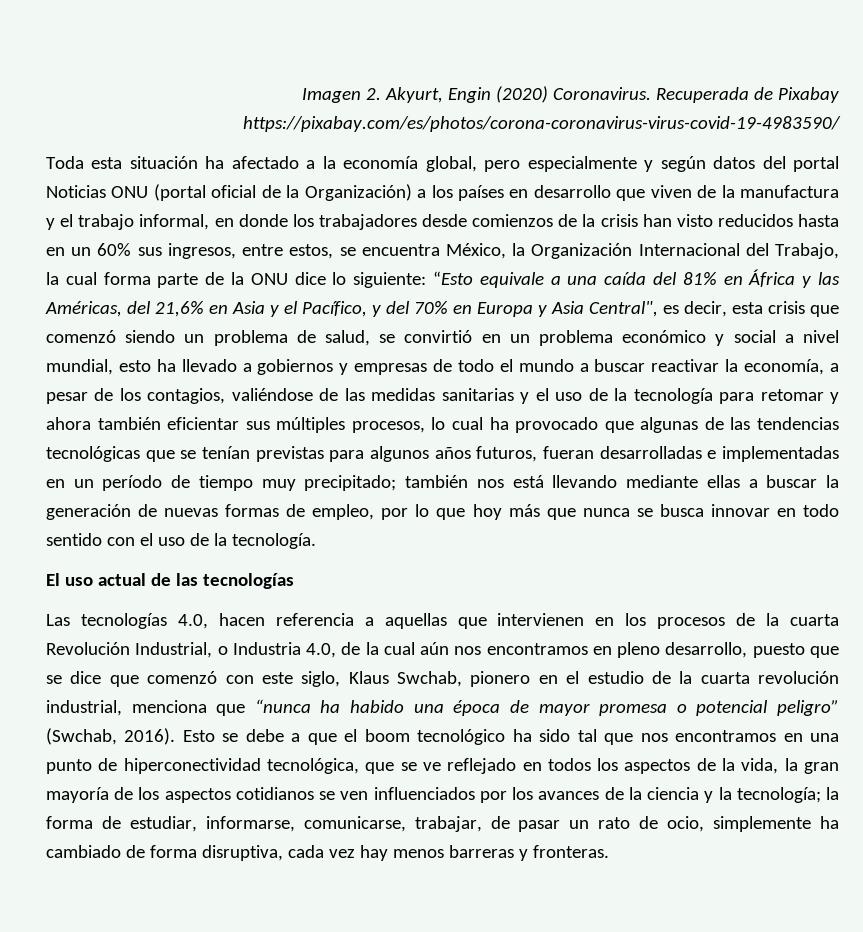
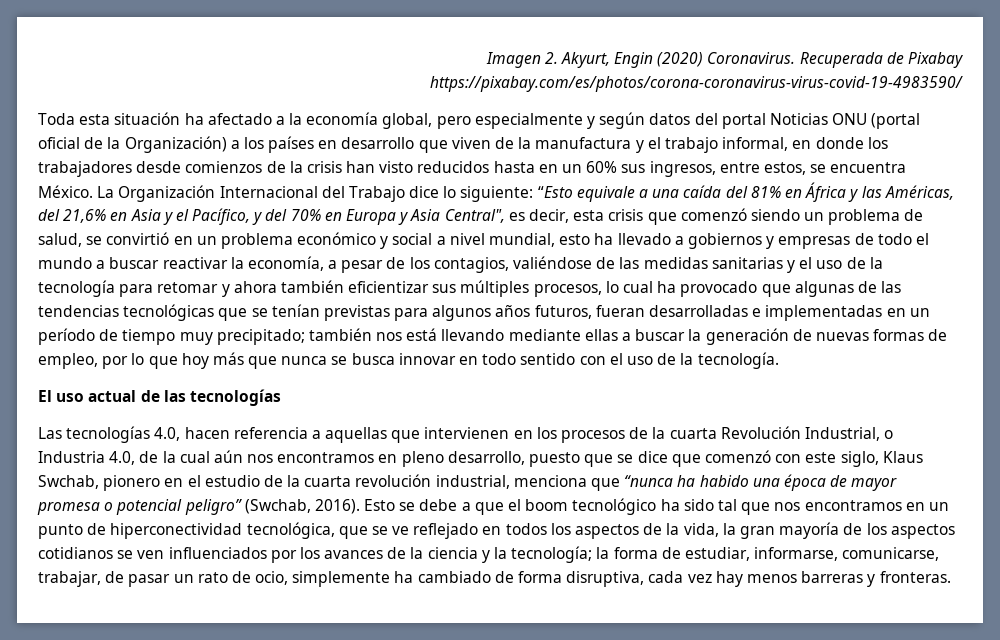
- Toda esta situación ha afectado a la economía global, pero especialmente y según datos del portal Noticias ONU (portal oficial de la Organización) a los países en desarrollo que viven de la manufactura y el trabajo informal, en donde los trabajadores desde comienzos de la crisis han visto reducidos hasta en un 60% sus ingresos, entre estos, se encuentra México, la Organización Internacional del Trabajo, la cual forma parte de la ONU dice lo siguiente:
+ Toda esta situación ha afectado a la economía global, pero especialmente y según datos del portal Noticias ONU (portal oficial de la Organización) a los países en desarrollo que viven de la manufactura y el trabajo informal, en donde los trabajadores desde comienzos de la crisis han visto reducidos hasta en un 60% sus ingresos, entre estos, se encuentra México. La Organización Internacional del Trabajo dice lo siguiente:
- “Esto equivale a una caída del 81% en África y las Américas, del 21,6% en Asia y el Pacífico, y del 70% en Europa y Asia Central", es decir, esta crisis que comenzó siendo un problema de salud, se convirtió en un problema económico y social a nivel mundial, esto ha llevado a gobiernos y empresas de todo el mundo a buscar reactivar la economía, a pesar de los contagios, valiéndose de las medidas sanitarias y el uso de la tecnología para retomar y ahora también eficientar sus múltiples procesos, lo cual ha provocado que algunas de las tendencias tecnológicas que se tenían previstas para algunos años futuros, fueran desarrolladas e implementadas en un período de tiempo muy precipitado;
+ “Esto equivale a una caída del 81% en África y las Américas, del 21,6% en Asia y el Pacífico, y del 70% en Europa y Asia Central", es decir, esta crisis que comenzó siendo un problema de salud, se convirtió en un problema económico y social a nivel mundial, esto ha llevado a gobiernos y empresas de todo el mundo a buscar reactivar la economía, a pesar de los contagios, valiéndose de las medidas sanitarias y el uso de la tecnología para retomar y ahora también eficientizar sus múltiples procesos, lo cual ha provocado que algunas de las tendencias tecnológicas que se tenían previstas para algunos años futuros, fueran desarrolladas e implementadas en un período de tiempo muy precipitado;
- Esto se debe a que el boom tecnológico ha sido tal que nos encontramos en una punto de hiperconectividad tecnológica, que se ve reflejado en todos los aspectos de la vida, la gran mayoría de los aspectos cotidianos se ven influenciados por los avances de la ciencia y la tecnología;
+ Esto se debe a que el boom tecnológico ha sido tal que nos encontramos en un punto de hiperconectividad tecnológica, que se ve reflejado en todos los aspectos de la vida, la gran mayoría de los aspectos cotidianos se ven influenciados por los avances de la ciencia y la tecnología;

